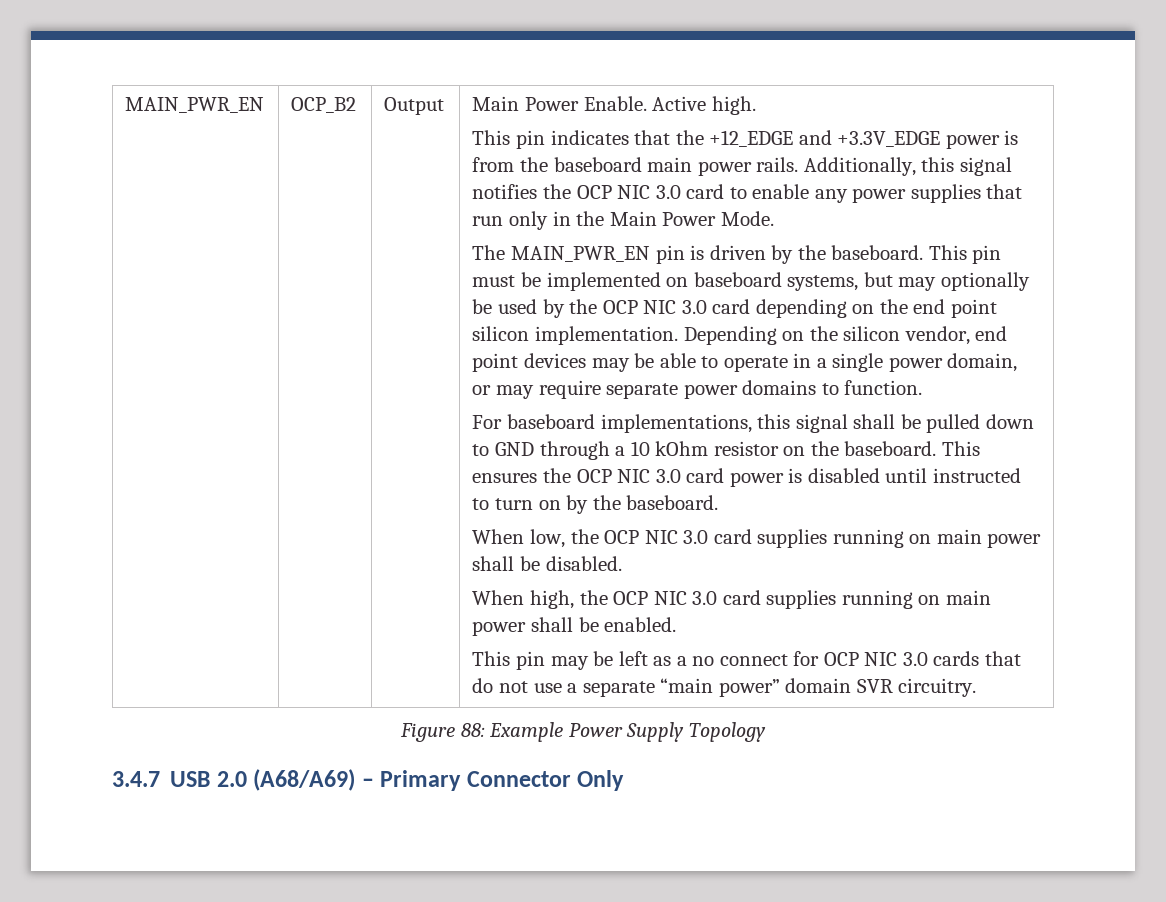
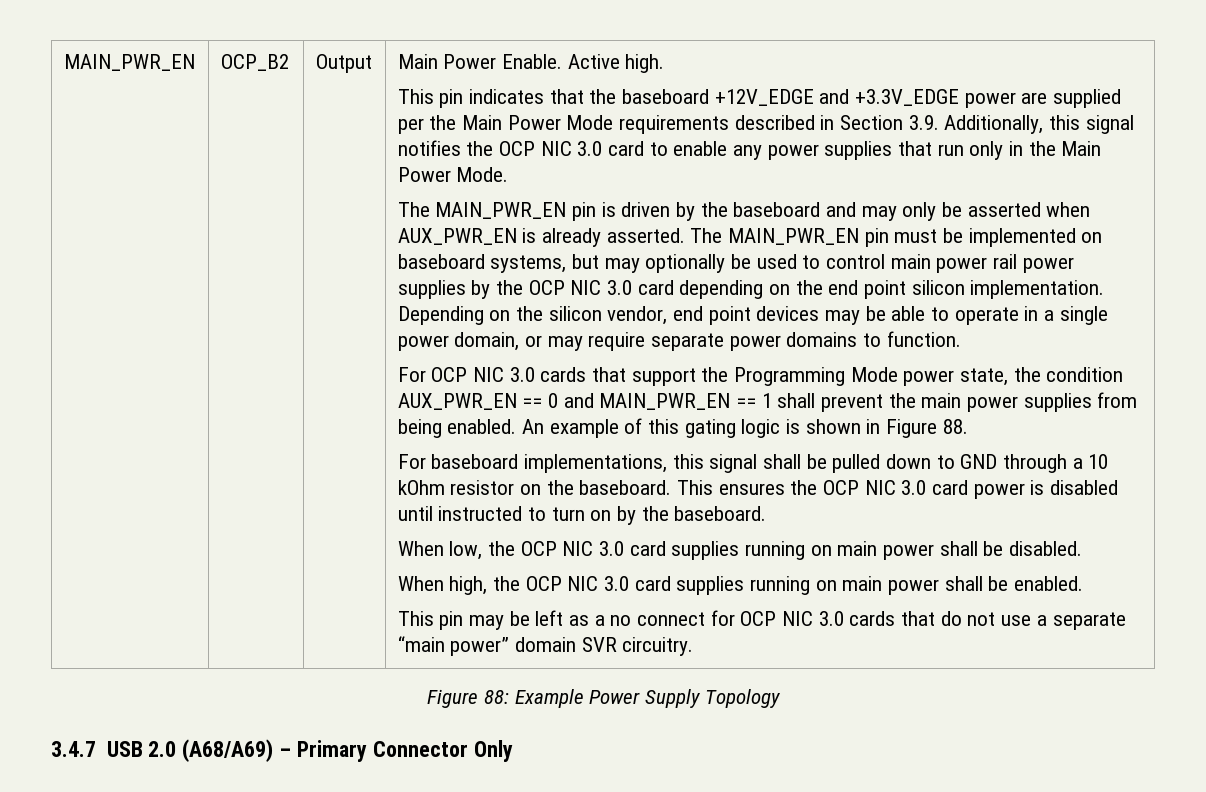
- This pin indicates that the +12_EDGE and +3.3V_EDGE power is from the baseboard main power rails. Additionally, this signal notifies the OCP NIC 3.0 card to enable any power supplies that run only in the Main Power Mode.
+ This pin indicates that the baseboard +12V_EDGE and +3.3V_EDGE power are supplied per the Main Power Mode requirements described in Section 3.9. Additionally, this signal notifies the OCP NIC 3.0 card to enable any power supplies that run only in the Main Power Mode.
- The MAIN_PWR_EN pin is driven by the baseboard. This pin must be implemented on baseboard systems, but may optionally be used by the OCP NIC 3.0 card depending on the end point silicon implementation.
+ The MAIN_PWR_EN pin is driven by the baseboard and may only be asserted when AUX_PWR_EN is already asserted. The MAIN_PWR_EN pin must be implemented on baseboard systems, but may optionally be used to control main power rail power supplies by the OCP NIC 3.0 card depending on the end point silicon implementation.
+ For OCP NIC 3.0 cards that support the Programming Mode power state, the condition AUX_PWR_EN == 0 and MAIN_PWR_EN == 1 shall prevent the main power supplies from being enabled. An example of this gating logic is shown in Figure 88.

